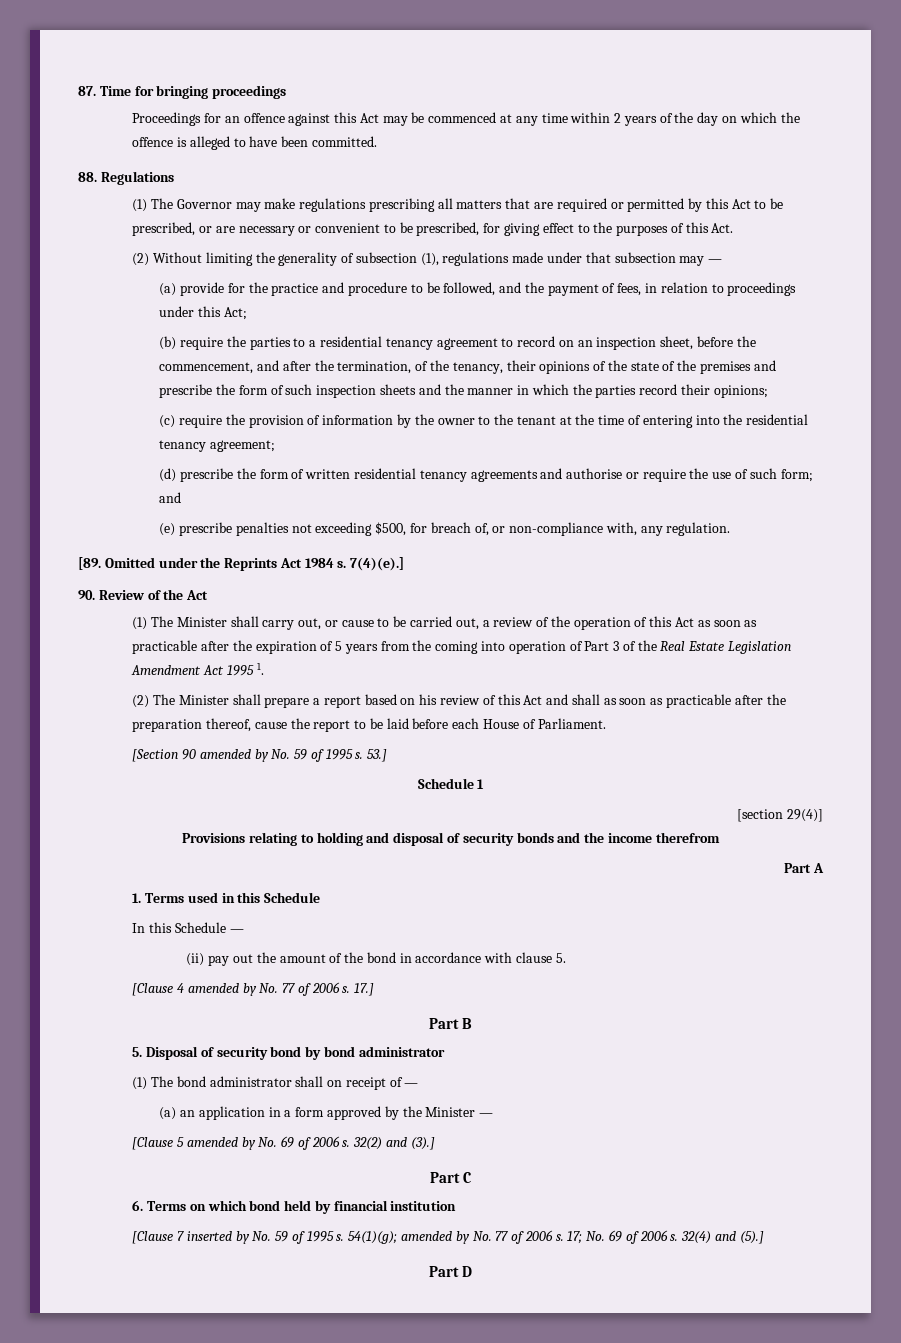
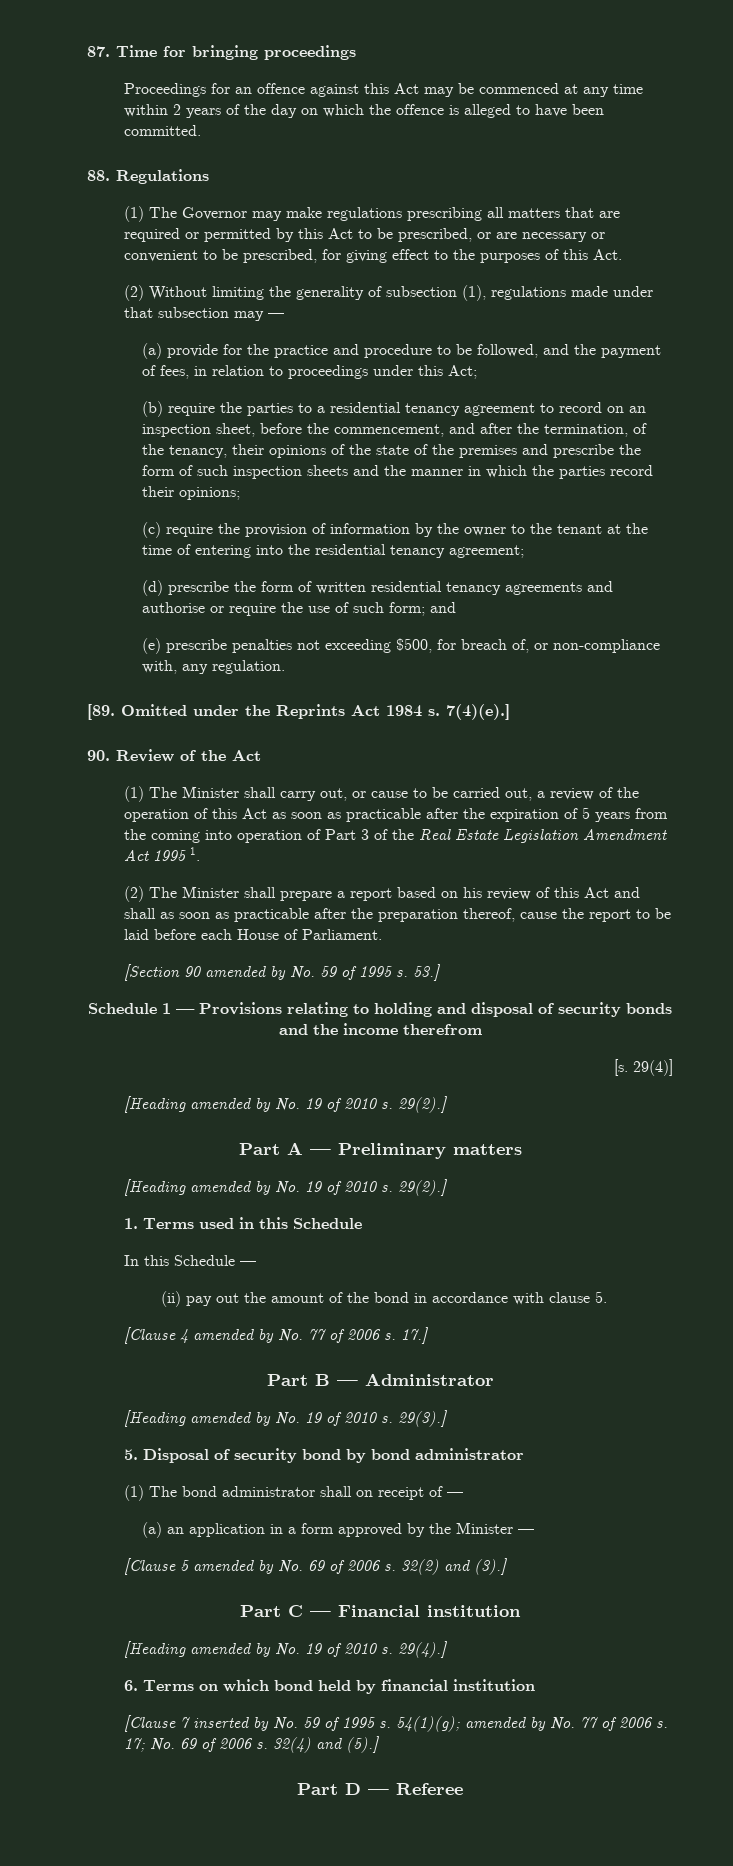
- Schedule 1
- [section 29(4)]
- Provisions relating to holding and disposal of security bonds and the income therefrom
+ Schedule 1 — Provisions relating to holding and disposal of security bonds and the income therefrom
- Part A
+ [s. 29(4)]
+ [Heading amended by No. 19 of 2010 s. 29(2).]
+ Part A — Preliminary matters
+ [Heading amended by No. 19 of 2010 s. 29(2).]
- Part B
+ Part B — Administrator
+ [Heading amended by No. 19 of 2010 s. 29(3).]
- Part C
+ Part C — Financial institution
+ [Heading amended by No. 19 of 2010 s. 29(4).]
- Part D
+ Part D — Referee

